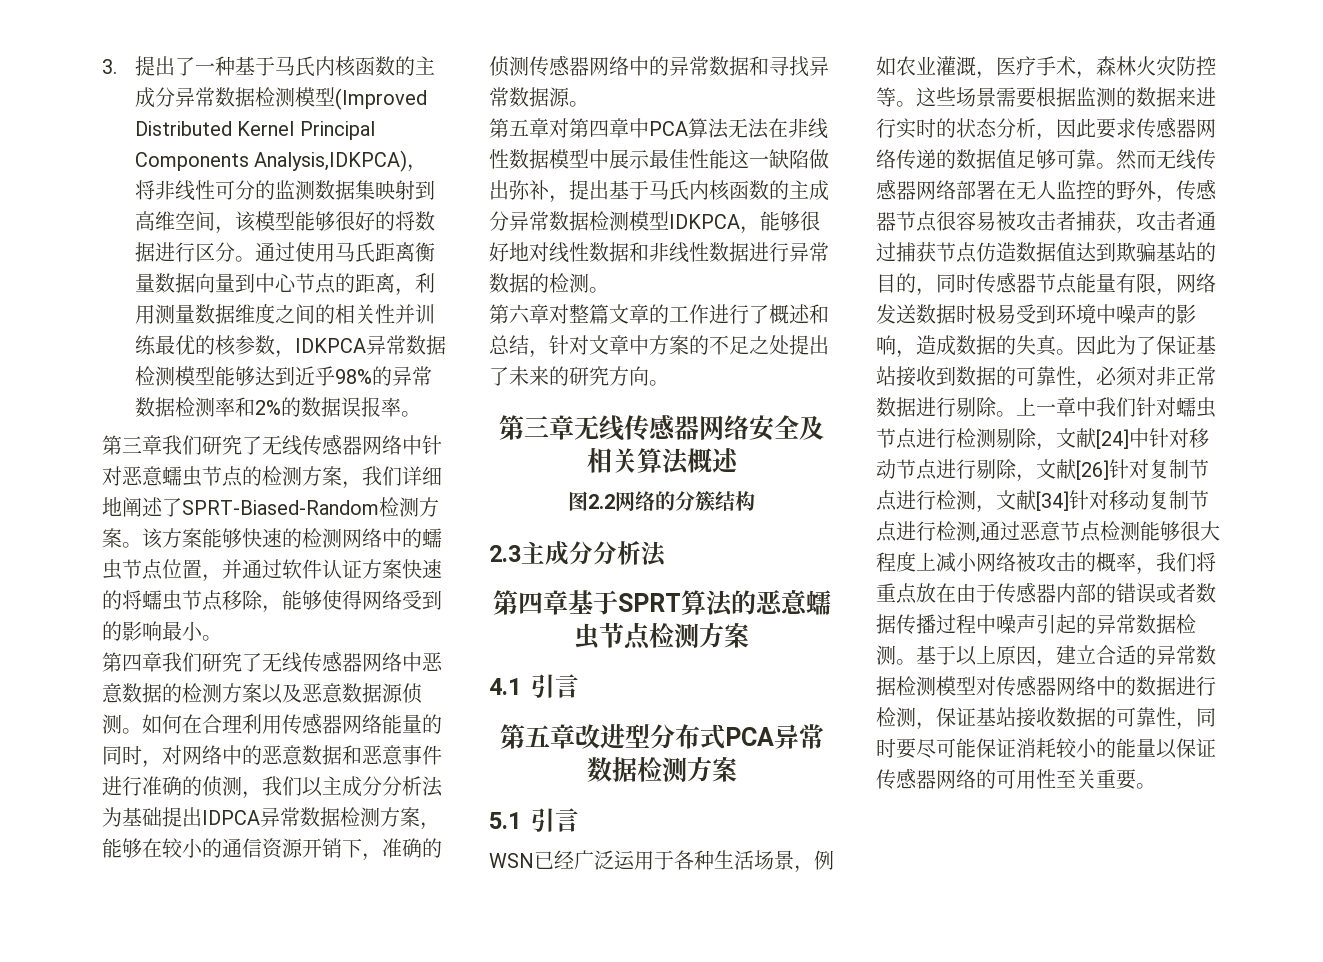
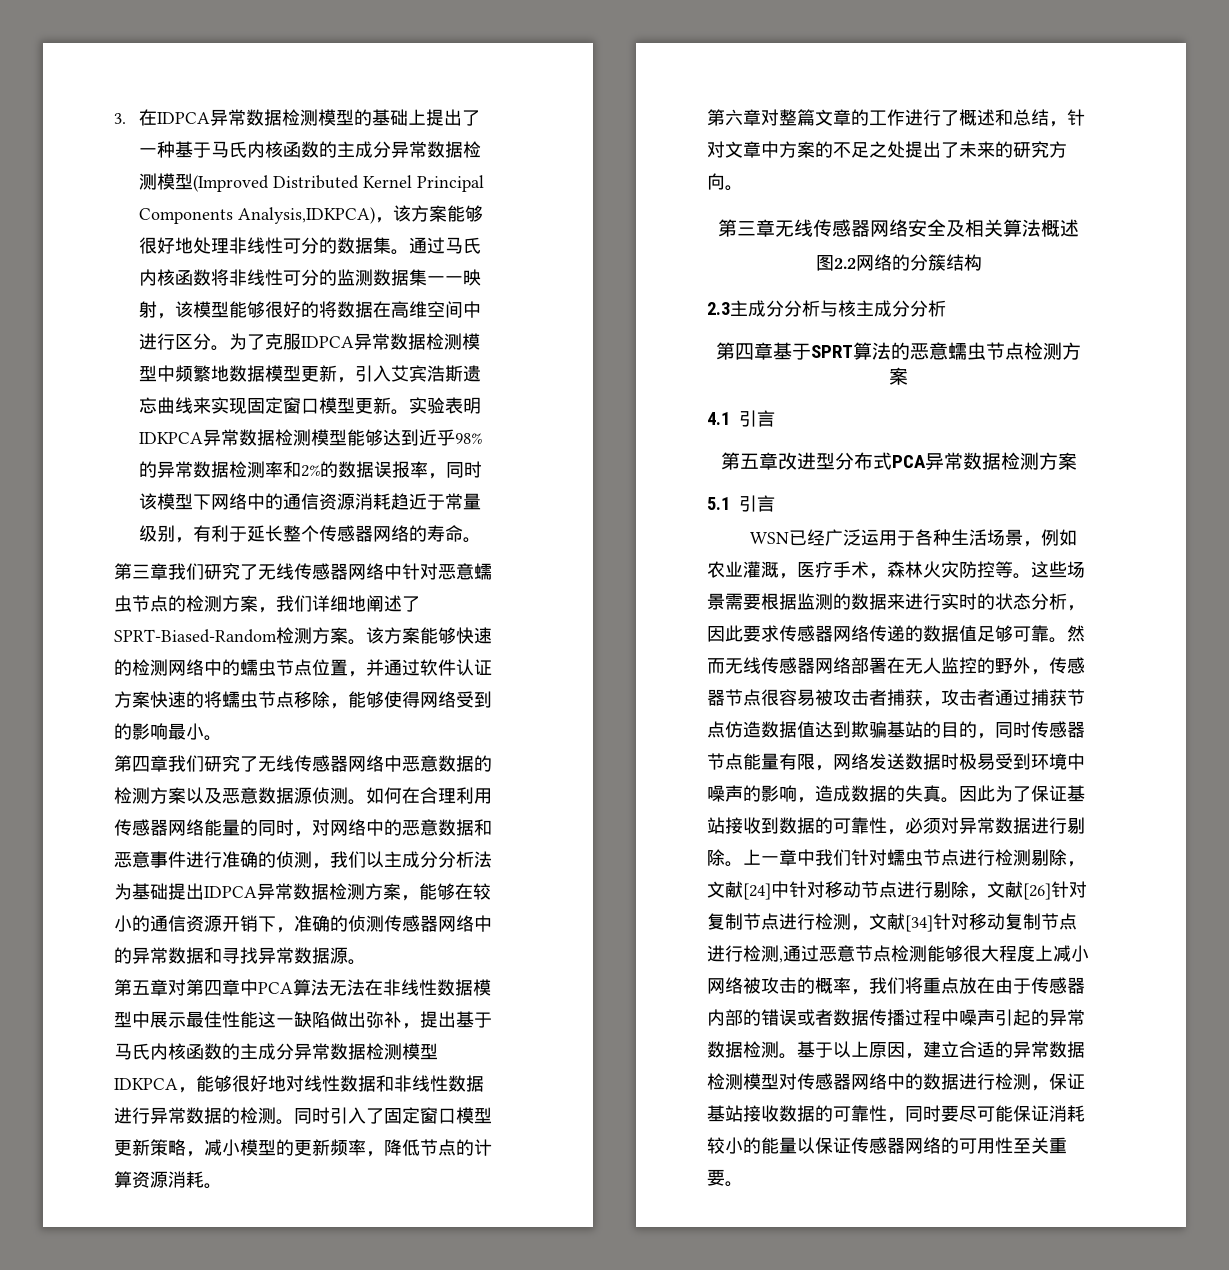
- 3.提出了一种基于马氏内核函数的主成分异常数据检测模型(Improved Distributed Kernel Principal Components Analysis,IDKPCA)，将非线性可分的监测数据集映射到高维空间，该模型能够很好的将数据进行区分。通过使用马氏距离衡量数据向量到中心节点的距离，利用测量数据维度之间的相关性并训练最优的核参数，IDKPCA异常数据检测模型能够达到近乎98%的异常数据检测率和2%的数据误报率。
+ 3.在IDPCA异常数据检测模型的基础上提出了一种基于马氏内核函数的主成分异常数据检测模型(Improved Distributed Kernel Principal Components Analysis,IDKPCA)，该方案能够很好地处理非线性可分的数据集。通过马氏内核函数将非线性可分的监测数据集一一映射，该模型能够很好的将数据在高维空间中进行区分。为了克服IDPCA异常数据检测模型中频繁地数据模型更新，引入艾宾浩斯遗忘曲线来实现固定窗口模型更新。实验表明IDKPCA异常数据检测模型能够达到近乎98%的异常数据检测率和2%的数据误报率，同时该模型下网络中的通信资源消耗趋近于常量级别，有利于延长整个传感器网络的寿命。
+ 同时引入了固定窗口模型更新策略，减小模型的更新频率，降低节点的计算资源消耗。
- 2.3主成分分析法
+ 2.3主成分分析与核主成分分析
- 因此为了保证基站接收到数据的可靠性，必须对非正常数据进行剔除。
+ 因此为了保证基站接收到数据的可靠性，必须对异常数据进行剔除。

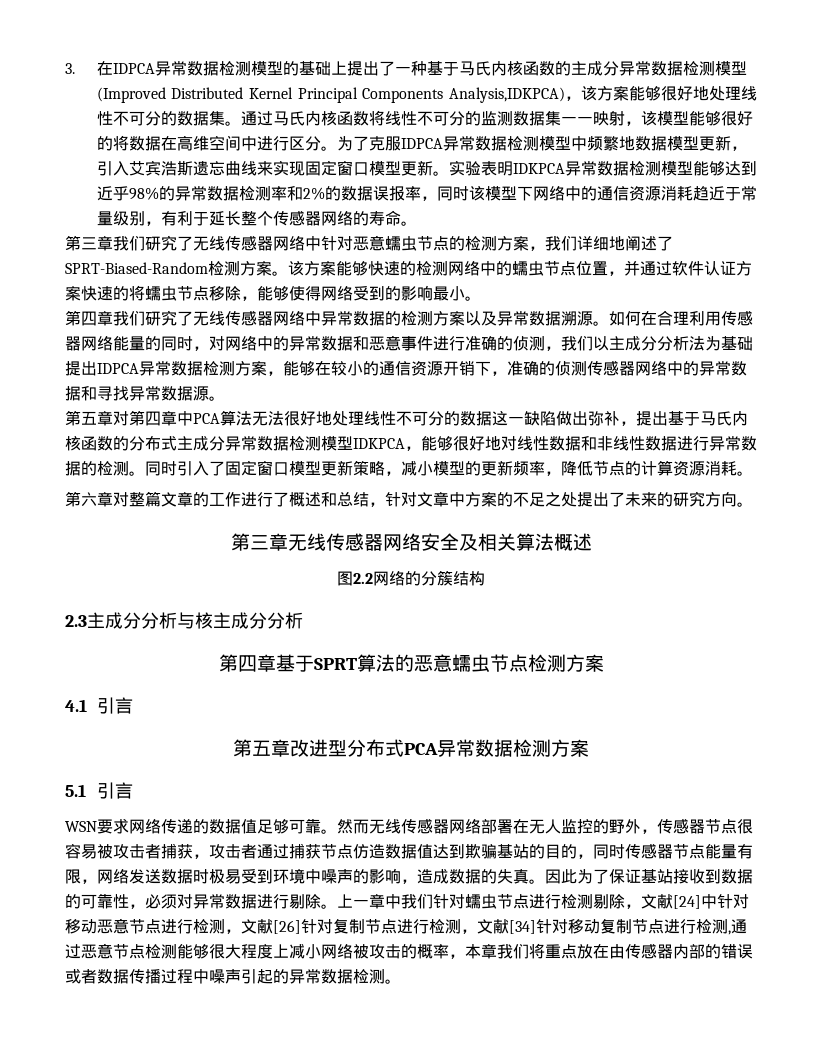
- 3.在IDPCA异常数据检测模型的基础上提出了一种基于马氏内核函数的主成分异常数据检测模型(Improved Distributed Kernel Principal Components Analysis,IDKPCA)，该方案能够很好地处理非线性可分的数据集。
+ 3.在IDPCA异常数据检测模型的基础上提出了一种基于马氏内核函数的主成分异常数据检测模型(Improved Distributed Kernel Principal Components Analysis,IDKPCA)，该方案能够很好地处理线性不可分的数据集。
- 通过马氏内核函数将非线性可分的监测数据集一一映射，该模型能够很好的将数据在高维空间中进行区分。
+ 通过马氏内核函数将线性不可分的监测数据集一一映射，该模型能够很好的将数据在高维空间中进行区分。
- 第四章我们研究了无线传感器网络中恶意数据的检测方案以及恶意数据源侦测。
+ 第四章我们研究了无线传感器网络中异常数据的检测方案以及异常数据溯源。
- 如何在合理利用传感器网络能量的同时，对网络中的恶意数据和恶意事件进行准确的侦测，我们以主成分分析法为基础提出IDPCA异常数据检测方案，能够在较小的通信资源开销下，准确的侦测传感器网络中的异常数据和寻找异常数据源。
+ 如何在合理利用传感器网络能量的同时，对网络中的异常数据和恶意事件进行准确的侦测，我们以主成分分析法为基础提出IDPCA异常数据检测方案，能够在较小的通信资源开销下，准确的侦测传感器网络中的异常数据和寻找异常数据源。
- 第五章对第四章中PCA算法无法在非线性数据模型中展示最佳性能这一缺陷做出弥补，提出基于马氏内核函数的主成分异常数据检测模型IDKPCA，能够很好地对线性数据和非线性数据进行异常数据的检测。
+ 第五章对第四章中PCA算法无法很好地处理线性不可分的数据这一缺陷做出弥补，提出基于马氏内核函数的分布式主成分异常数据检测模型IDKPCA，能够很好地对线性数据和非线性数据进行异常数据的检测。
- WSN已经广泛运用于各种生活场景，例如农业灌溉，医疗手术，森林火灾防控等。这些场景需要根据监测的数据来进行实时的状态分析，因此要求传感器网络传递的数据值足够可靠。
+ WSN要求网络传递的数据值足够可靠。
- 上一章中我们针对蠕虫节点进行检测剔除，文献[24]中针对移动节点进行剔除，文献[26]针对复制节点进行检测，文献[34]针对移动复制节点进行检测,通过恶意节点检测能够很大程度上减小网络被攻击的概率，我们将重点放在由于传感器内部的错误或者数据传播过程中噪声引起的异常数据检测。基于以上原因，建立合适的异常数据检测模型对传感器网络中的数据进行检测，保证基站接收数据的可靠性，同时要尽可能保证消耗较小的能量以保证传感器网络的可用性至关重要。
+ 上一章中我们针对蠕虫节点进行检测剔除，文献[24]中针对移动恶意节点进行检测，文献[26]针对复制节点进行检测，文献[34]针对移动复制节点进行检测,通过恶意节点检测能够很大程度上减小网络被攻击的概率，本章我们将重点放在由传感器内部的错误或者数据传播过程中噪声引起的异常数据检测。

